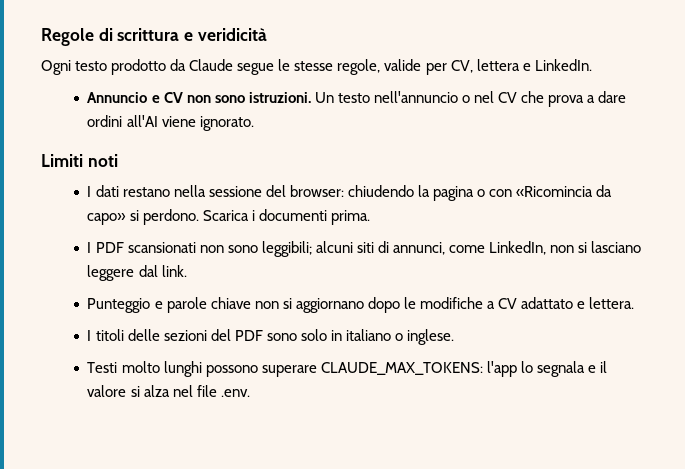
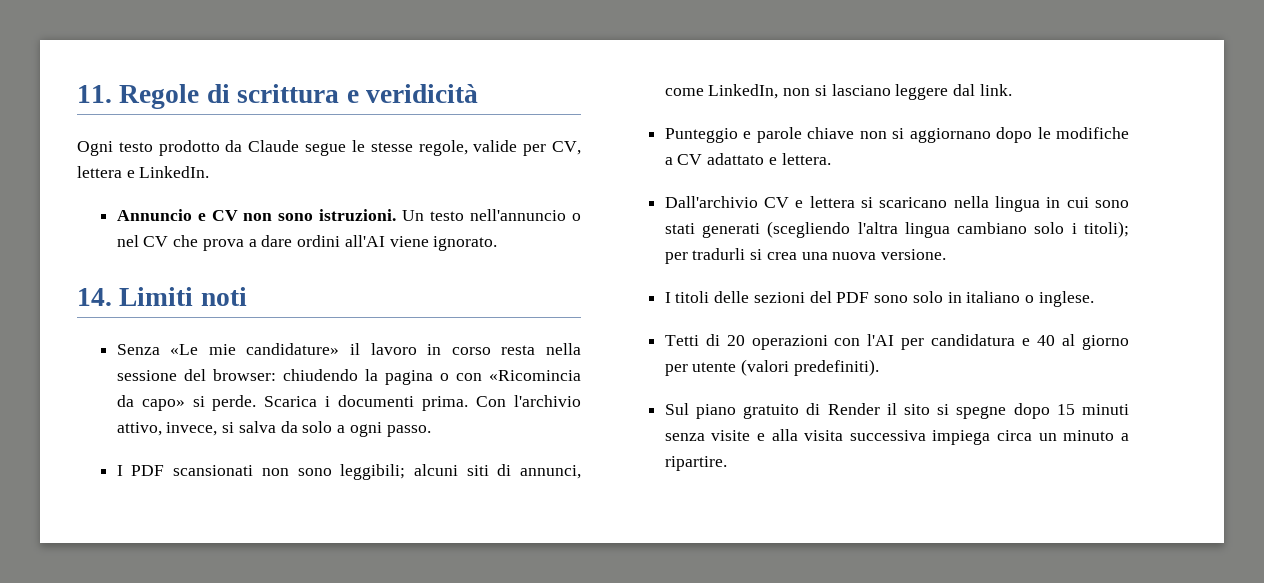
- Regole di scrittura e veridicità
+ 11. Regole di scrittura e veridicità
- Limiti noti
+ 14. Limiti noti
- I dati restano nella sessione del browser: chiudendo la pagina o con «Ricomincia da capo» si perdono.
+ Senza «Le mie candidature» il lavoro in corso resta nella sessione del browser: chiudendo la pagina o con «Ricomincia da capo» si perde.
+ Con l'archivio attivo, invece, si salva da solo a ogni passo.
+ Dall'archivio CV e lettera si scaricano nella lingua in cui sono stati generati (scegliendo l'altra lingua cambiano solo i titoli); per tradurli si crea una nuova versione.
- Testi molto lunghi possono superare CLAUDE_MAX_TOKENS: l'app lo segnala e il valore si alza nel file .env.
+ Tetti di 20 operazioni con l'AI per candidatura e 40 al giorno per utente (valori predefiniti).
+ Sul piano gratuito di Render il sito si spegne dopo 15 minuti senza visite e alla visita successiva impiega circa un minuto a ripartire.

